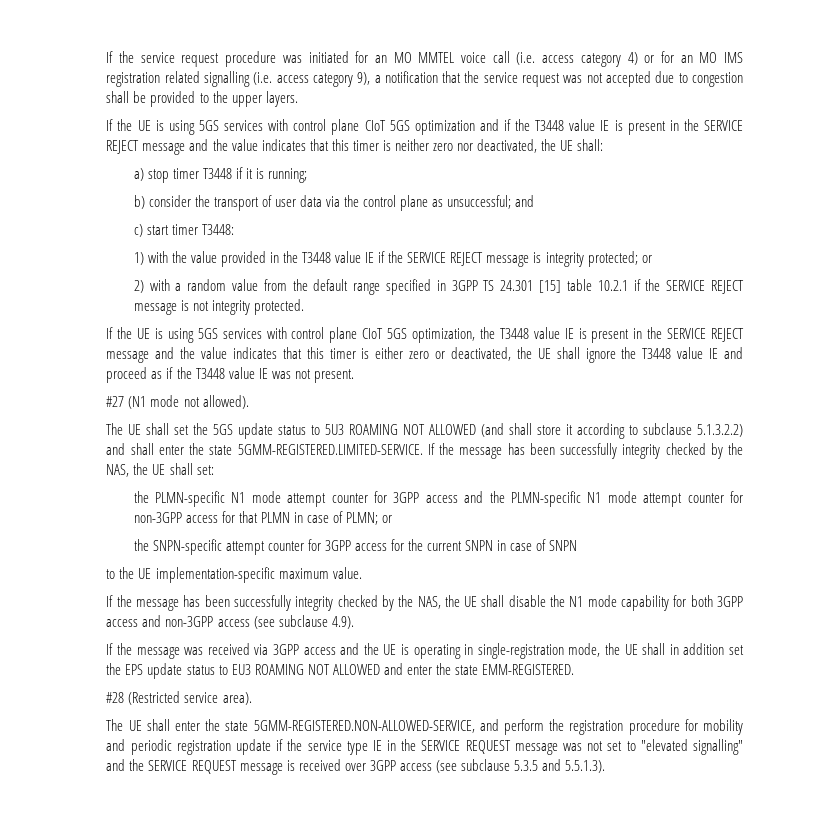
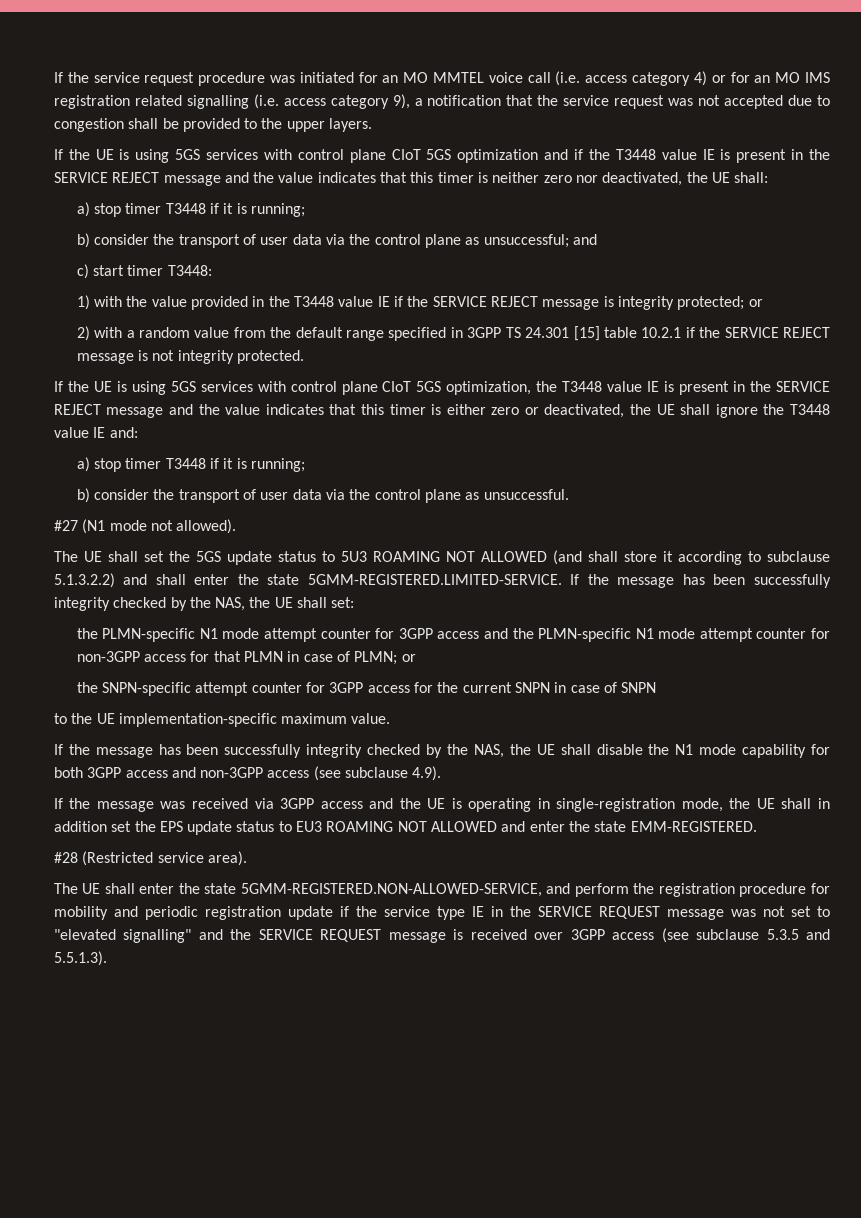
- If the UE is using 5GS services with control plane CIoT 5GS optimization, the T3448 value IE is present in the SERVICE REJECT message and the value indicates that this timer is either zero or deactivated, the UE shall ignore the T3448 value IE and proceed as if the T3448 value IE was not present.
+ If the UE is using 5GS services with control plane CIoT 5GS optimization, the T3448 value IE is present in the SERVICE REJECT message and the value indicates that this timer is either zero or deactivated, the UE shall ignore the T3448 value IE and:
+ a) stop timer T3448 if it is running;
+ b) consider the transport of user data via the control plane as unsuccessful.

